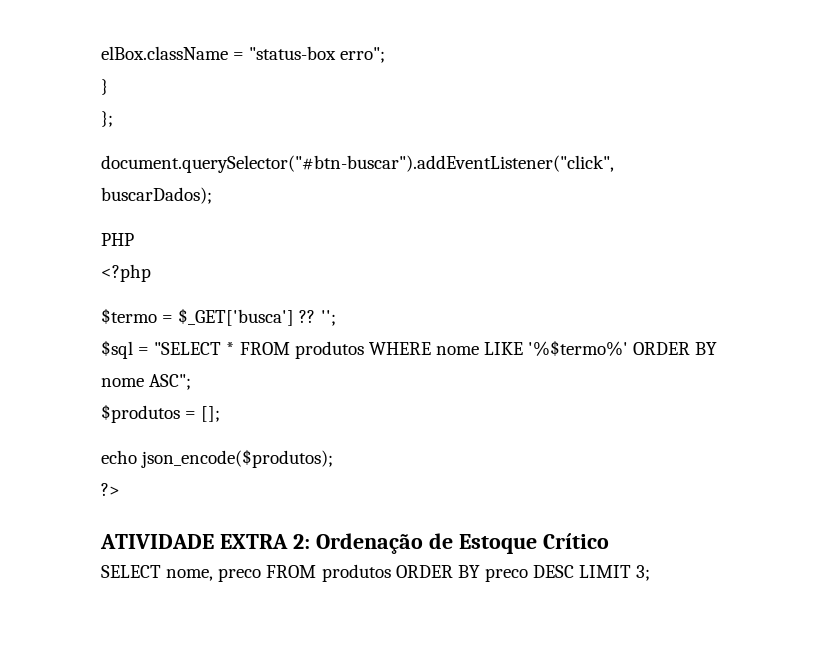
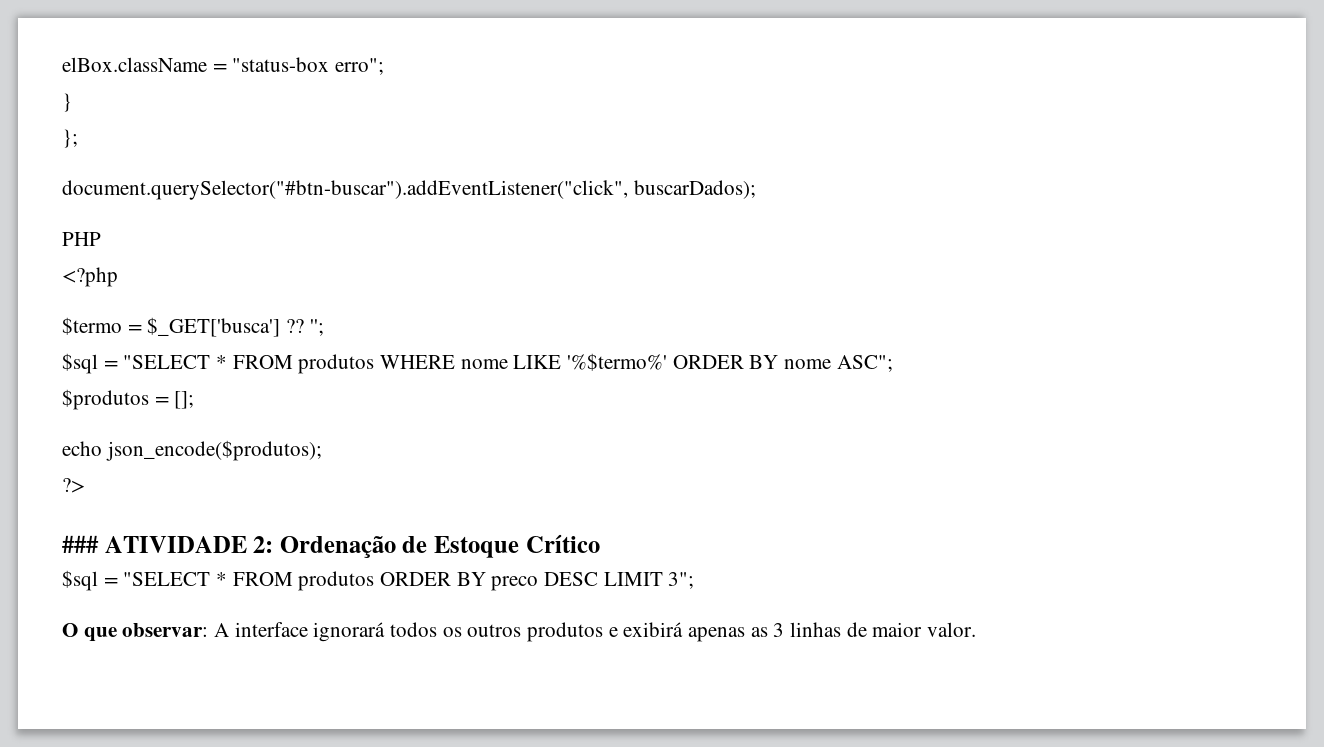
- ATIVIDADE EXTRA 2: Ordenação de Estoque Crítico
+ ### ATIVIDADE 2: Ordenação de Estoque Crítico
- SELECT nome, preco FROM produtos ORDER BY preco DESC LIMIT 3;
+ $sql = "SELECT * FROM produtos ORDER BY preco DESC LIMIT 3";
+ O que observar: A interface ignorará todos os outros produtos e exibirá apenas as 3 linhas de maior valor.

